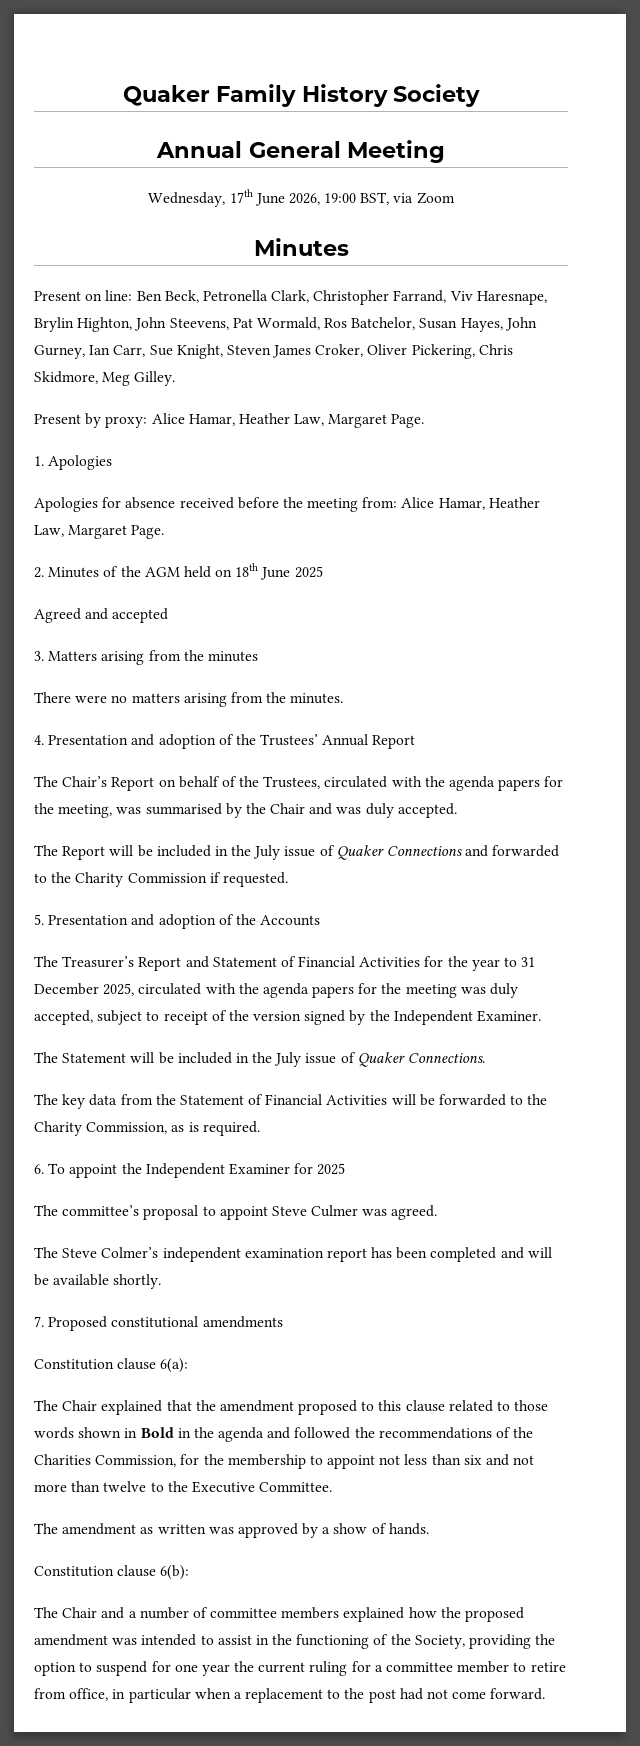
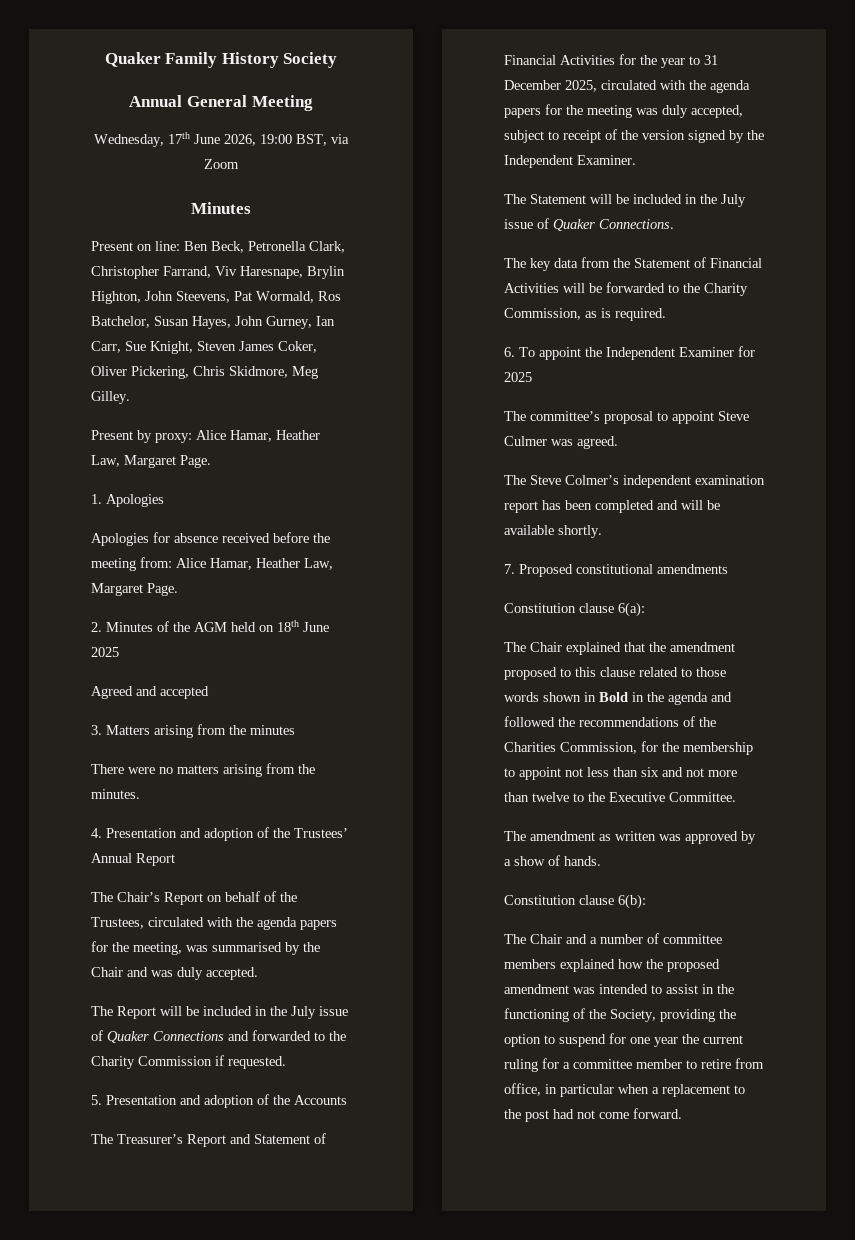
- Present on line: Ben Beck, Petronella Clark, Christopher Farrand, Viv Haresnape, Brylin Highton, John Steevens, Pat Wormald, Ros Batchelor, Susan Hayes, John Gurney, Ian Carr, Sue Knight, Steven James Croker, Oliver Pickering, Chris Skidmore, Meg Gilley.
+ Present on line: Ben Beck, Petronella Clark, Christopher Farrand, Viv Haresnape, Brylin Highton, John Steevens, Pat Wormald, Ros Batchelor, Susan Hayes, John Gurney, Ian Carr, Sue Knight, Steven James Coker, Oliver Pickering, Chris Skidmore, Meg Gilley.

